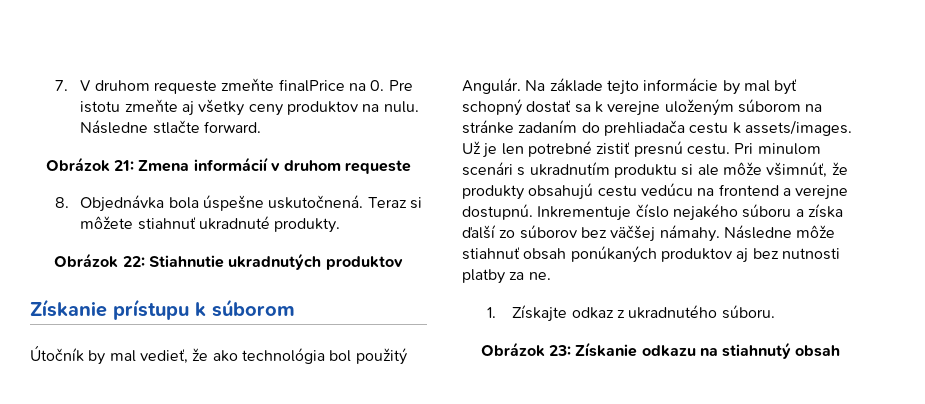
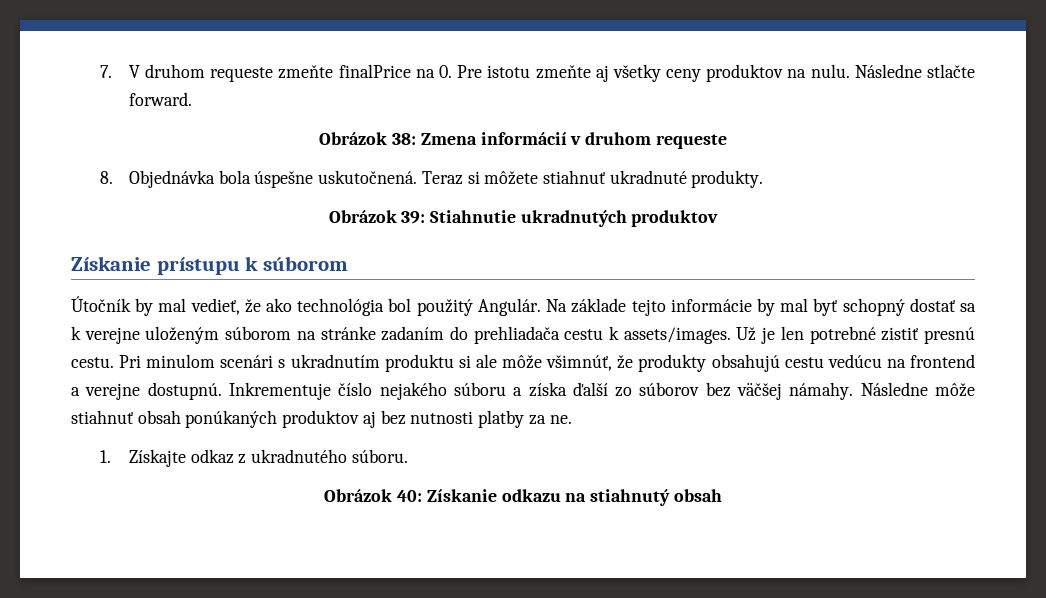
- Obrázok 21: Zmena informácií v druhom requeste
+ Obrázok 38: Zmena informácií v druhom requeste
- Obrázok 22: Stiahnutie ukradnutých produktov
+ Obrázok 39: Stiahnutie ukradnutých produktov
- Obrázok 23: Získanie odkazu na stiahnutý obsah
+ Obrázok 40: Získanie odkazu na stiahnutý obsah

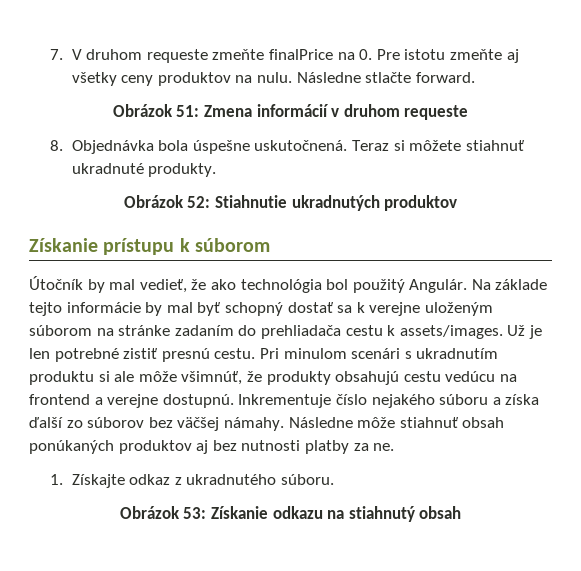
- Obrázok 38: Zmena informácií v druhom requeste
+ Obrázok 51: Zmena informácií v druhom requeste
- Obrázok 39: Stiahnutie ukradnutých produktov
+ Obrázok 52: Stiahnutie ukradnutých produktov
- Obrázok 40: Získanie odkazu na stiahnutý obsah
+ Obrázok 53: Získanie odkazu na stiahnutý obsah

